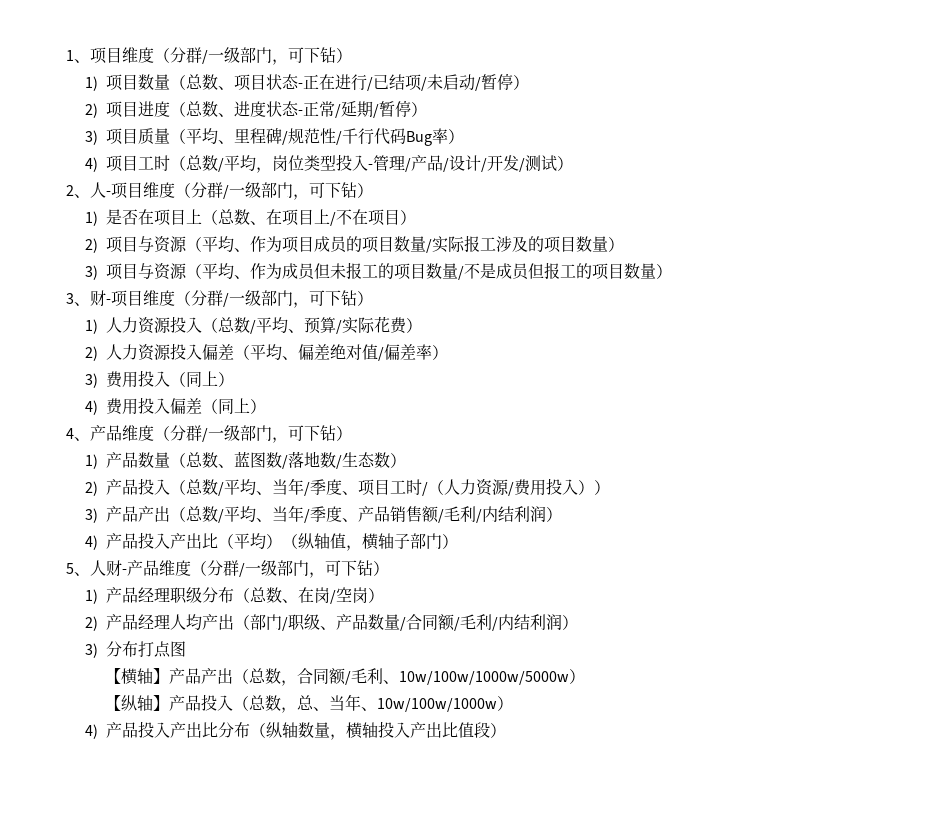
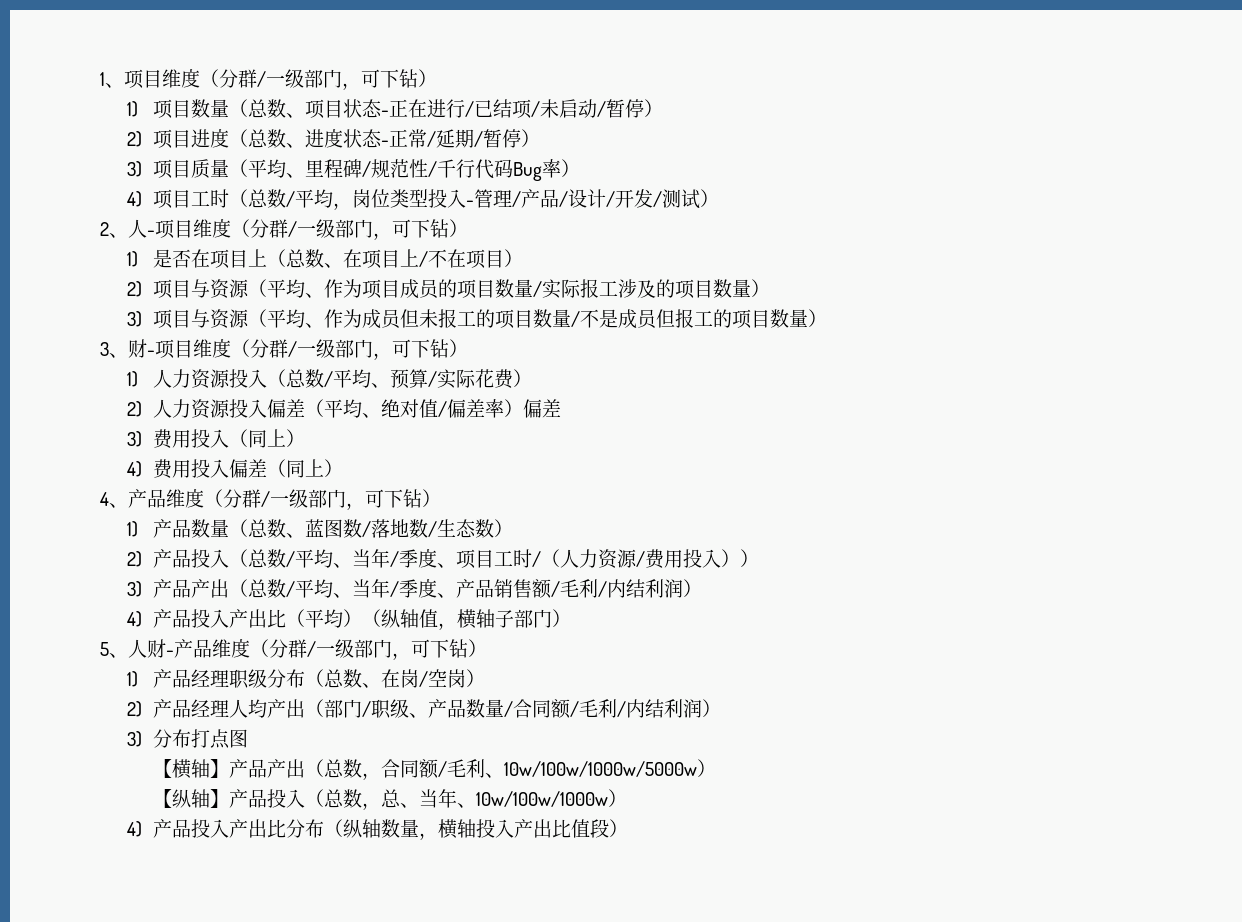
- 2)人力资源投入偏差（平均、偏差绝对值/偏差率）
+ 2)人力资源投入偏差（平均、绝对值/偏差率）偏差

